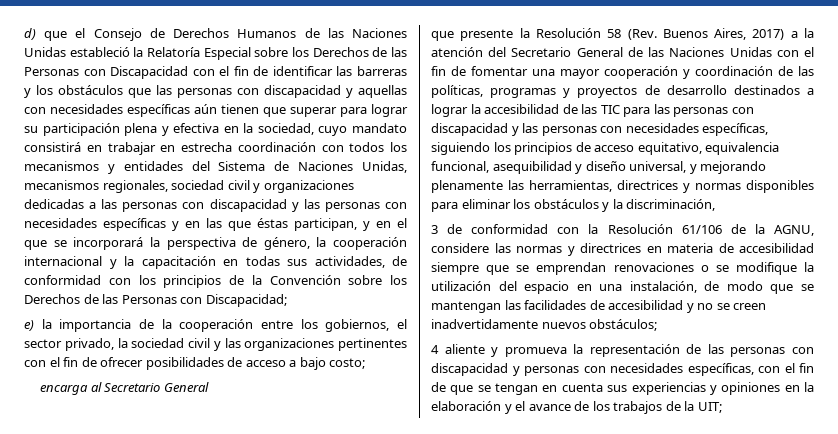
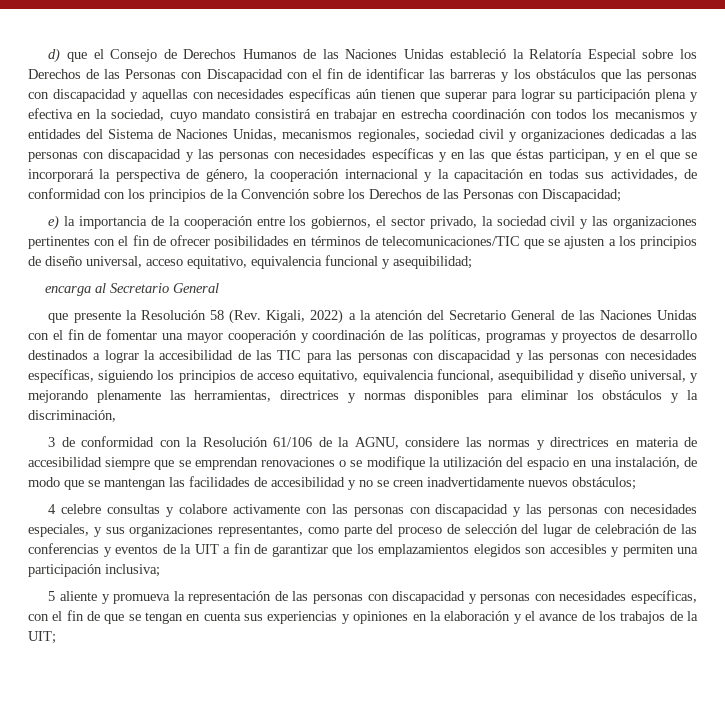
- e) la importancia de la cooperación entre los gobiernos, el sector privado, la sociedad civil y las organizaciones pertinentes con el fin de ofrecer posibilidades de acceso a bajo costo;
+ e) la importancia de la cooperación entre los gobiernos, el sector privado, la sociedad civil y las organizaciones pertinentes con el fin de ofrecer posibilidades en términos de telecomunicaciones/TIC que se ajusten a los principios de diseño universal, acceso equitativo, equivalencia funcional y asequibilidad;
- que presente la Resolución 58 (Rev. Buenos Aires, 2017) a la atención del Secretario General de las Naciones Unidas con el fin de fomentar una mayor cooperación y coordinación de las políticas, programas y proyectos de desarrollo destinados a lograr la accesibilidad de las TIC para las personas con discapacidad y las personas con necesidades específicas, siguiendo los principios de acceso equitativo, equivalencia funcional, asequibilidad y diseño universal, y mejorando plenamente las herramientas, directrices y normas disponibles para eliminar los obstáculos y la discriminación,
+ que presente la Resolución 58 (Rev. Kigali, 2022) a la atención del Secretario General de las Naciones Unidas con el fin de fomentar una mayor cooperación y coordinación de las políticas, programas y proyectos de desarrollo destinados a lograr la accesibilidad de las TIC para las personas con discapacidad y las personas con necesidades específicas, siguiendo los principios de acceso equitativo, equivalencia funcional, asequibilidad y diseño universal, y mejorando plenamente las herramientas, directrices y normas disponibles para eliminar los obstáculos y la discriminación,
- 4 aliente y promueva la representación de las personas con discapacidad y personas con necesidades específicas, con el fin de que se tengan en cuenta sus experiencias y opiniones en la elaboración y el avance de los trabajos de la UIT;
+ 4 celebre consultas y colabore activamente con las personas con discapacidad y las personas con necesidades especiales, y sus organizaciones representantes, como parte del proceso de selección del lugar de celebración de las conferencias y eventos de la UIT a fin de garantizar que los emplazamientos elegidos son accesibles y permiten una participación inclusiva;
+ 5 aliente y promueva la representación de las personas con discapacidad y personas con necesidades específicas, con el fin de que se tengan en cuenta sus experiencias y opiniones en la elaboración y el avance de los trabajos de la UIT;

